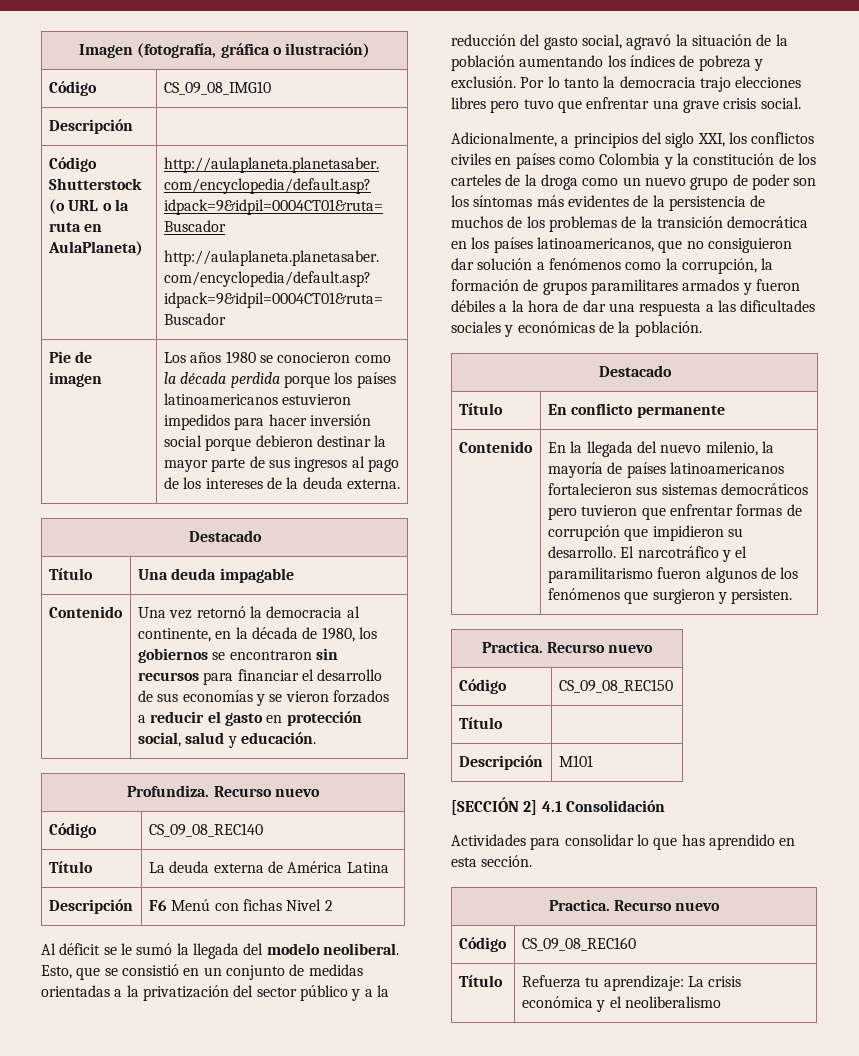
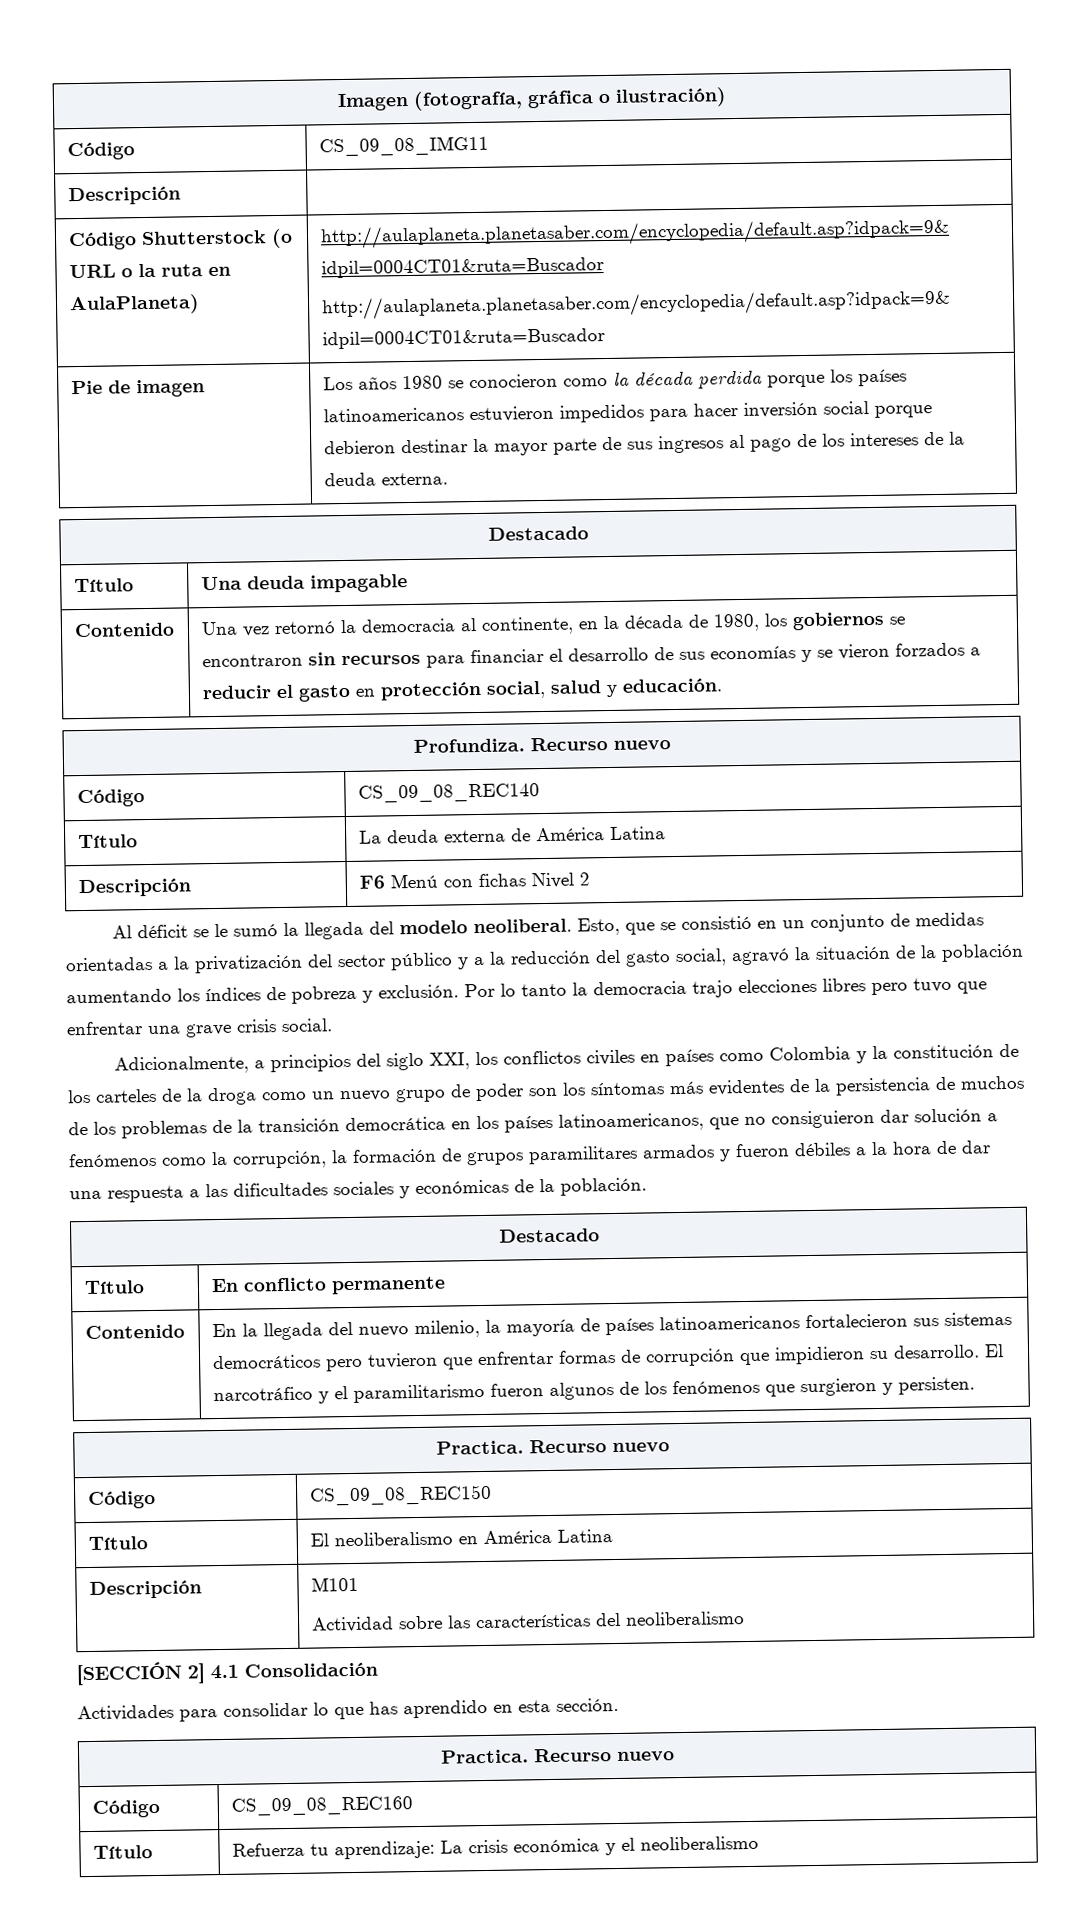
- Código | CS_09_08_IMG10
+ Código | CS_09_08_IMG11
  Código | CS_09_08_REC150
- Título |
+ Título | El neoliberalismo en América Latina
  Descripción | M101
+ Actividad sobre las características del neoliberalismo

